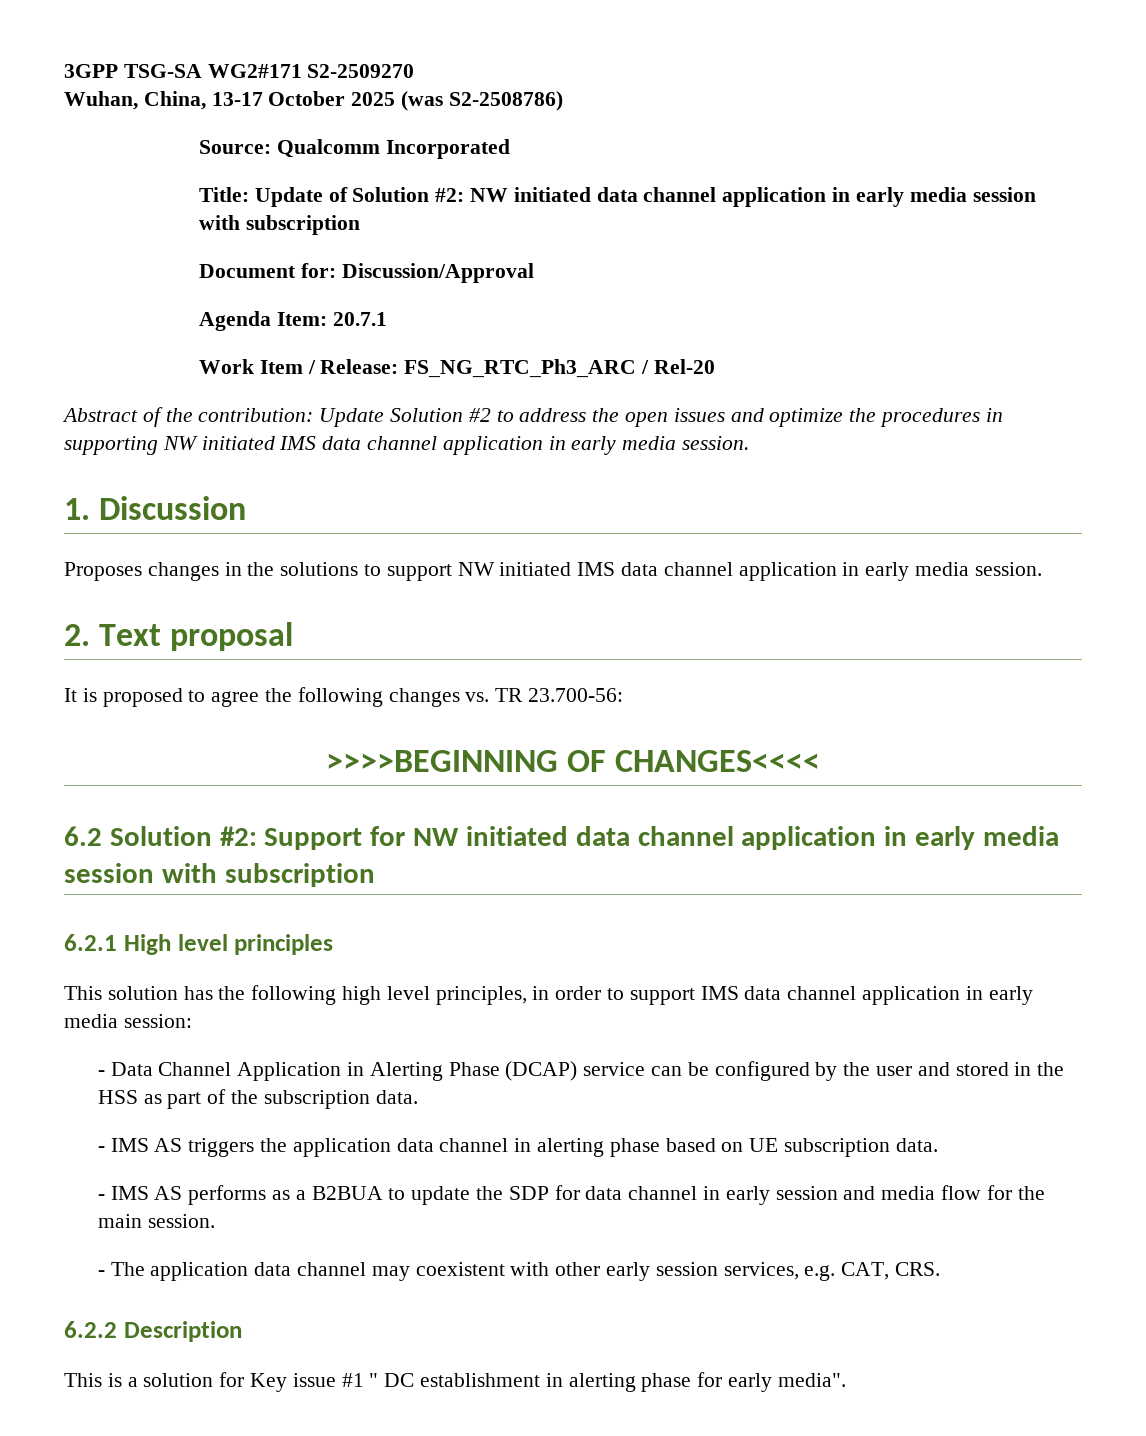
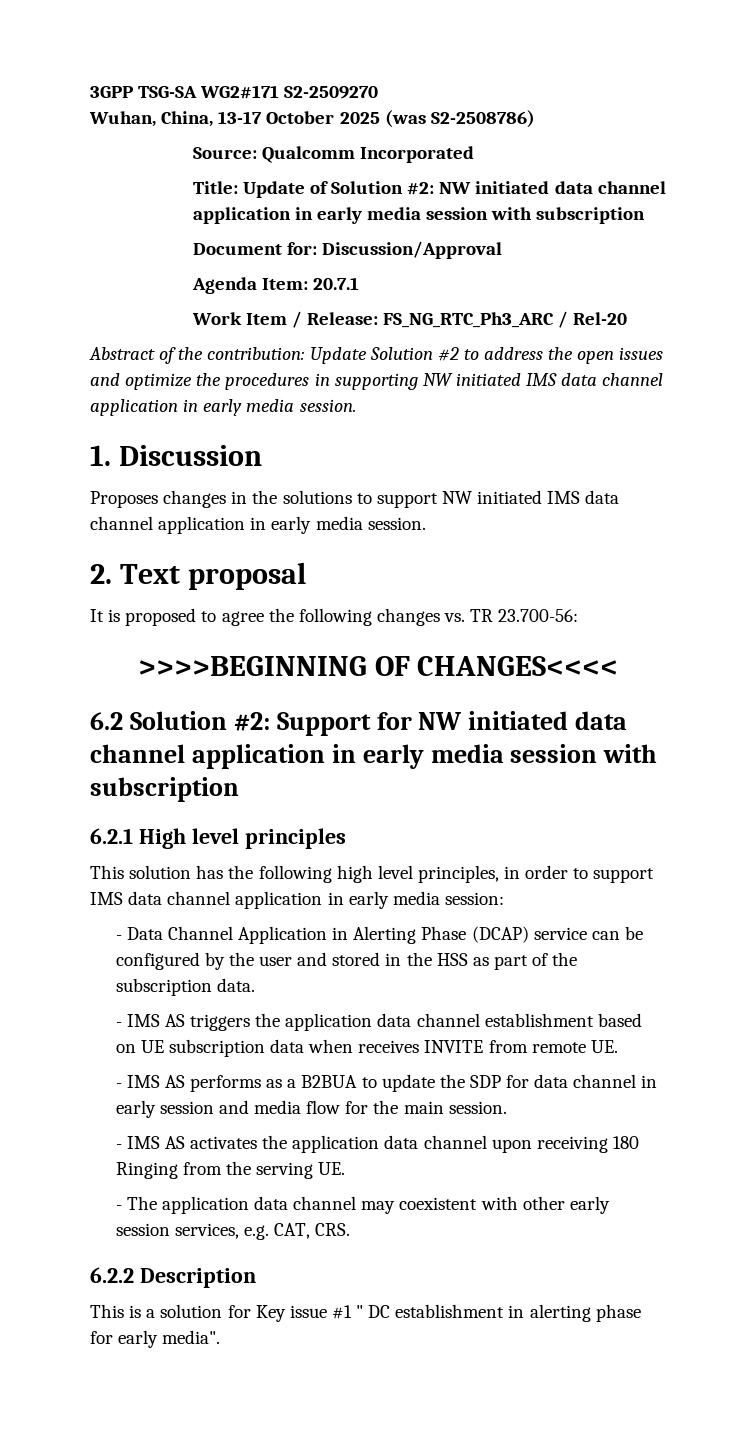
- - IMS AS triggers the application data channel in alerting phase based on UE subscription data.
+ - IMS AS triggers the application data channel establishment based on UE subscription data when receives INVITE from remote UE.
+ - IMS AS activates the application data channel upon receiving 180 Ringing from the serving UE.

